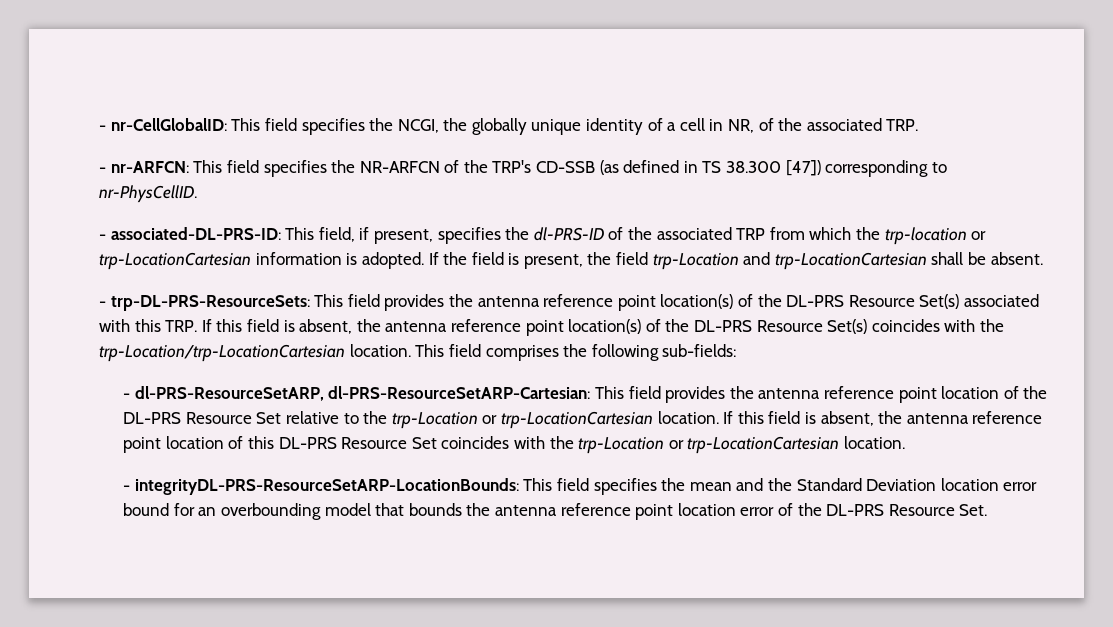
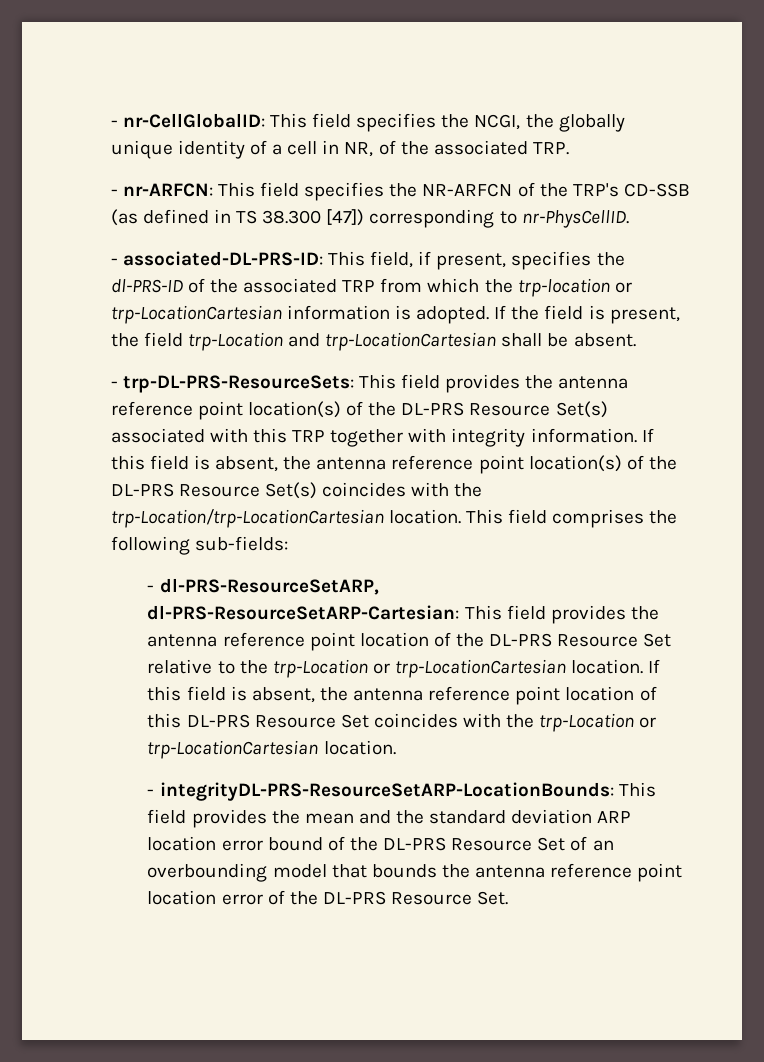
- - trp-DL-PRS-ResourceSets: This field provides the antenna reference point location(s) of the DL-PRS Resource Set(s) associated with this TRP. If this field is absent, the antenna reference point location(s) of the DL-PRS Resource Set(s) coincides with the trp-Location/trp-LocationCartesian location.
+ - trp-DL-PRS-ResourceSets: This field provides the antenna reference point location(s) of the DL-PRS Resource Set(s) associated with this TRP together with integrity information. If this field is absent, the antenna reference point location(s) of the DL-PRS Resource Set(s) coincides with the trp-Location/trp-LocationCartesian location.
- - integrityDL-PRS-ResourceSetARP-LocationBounds: This field specifies the mean and the Standard Deviation location error bound for an overbounding model that bounds the antenna reference point location error of the DL-PRS Resource Set.
+ - integrityDL-PRS-ResourceSetARP-LocationBounds: This field provides the mean and the standard deviation ARP location error bound of the DL-PRS Resource Set of an overbounding model that bounds the antenna reference point location error of the DL-PRS Resource Set.

